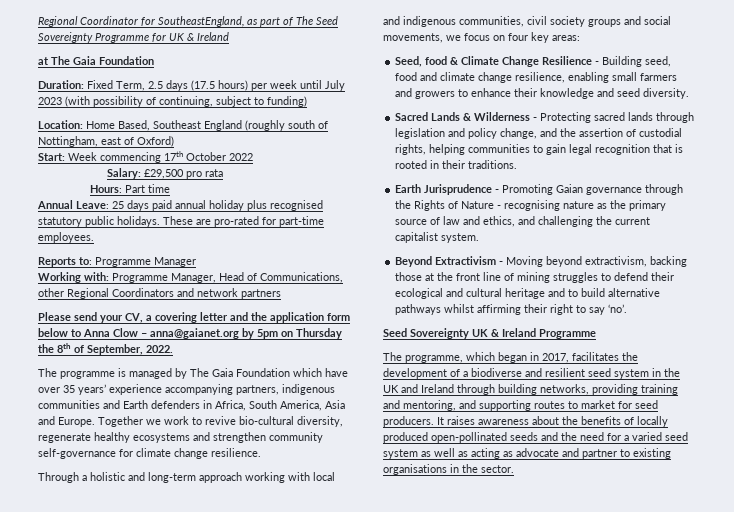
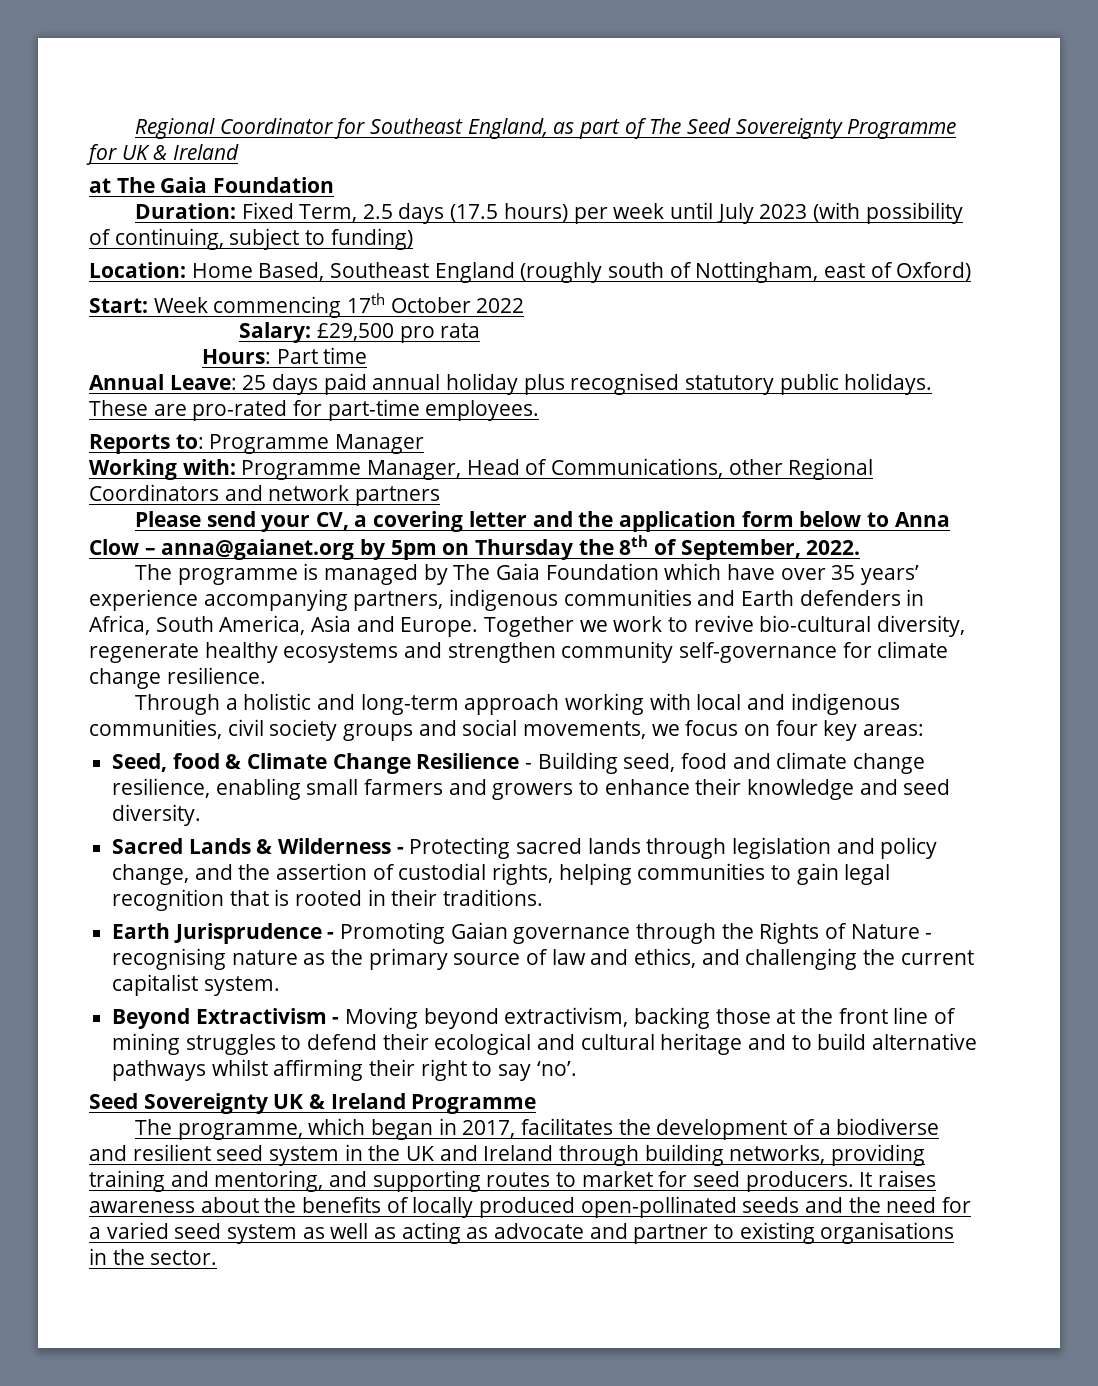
- Regional Coordinator for SoutheastEngland, as part of The Seed Sovereignty Programme for UK & Ireland
+ Regional Coordinator for Southeast England, as part of The Seed Sovereignty Programme for UK & Ireland

